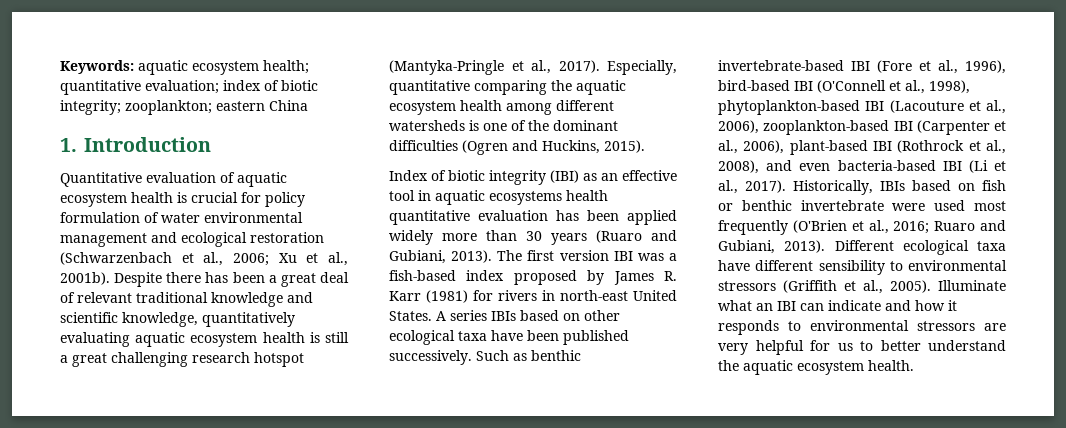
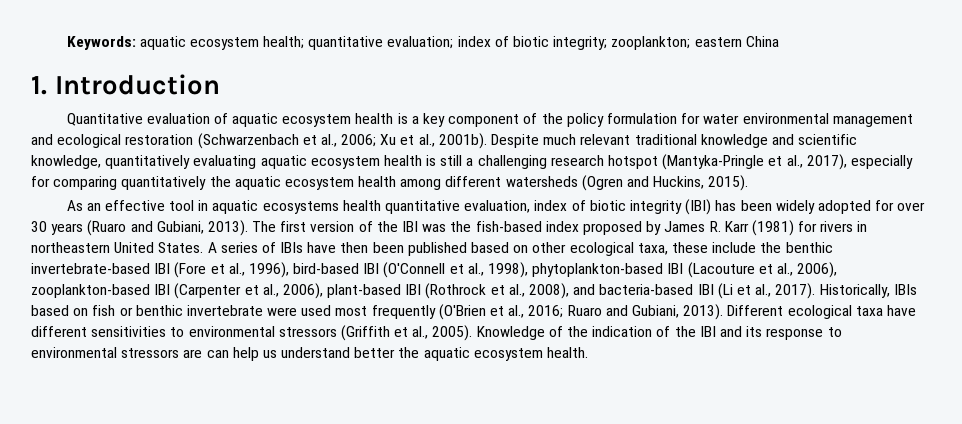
- Quantitative evaluation of aquatic ecosystem health is crucial for policy formulation of water environmental management and ecological restoration (Schwarzenbach et al., 2006; Xu et al., 2001b).
+ Quantitative evaluation of aquatic ecosystem health is a key component of the policy formulation for water environmental management and ecological restoration (Schwarzenbach et al., 2006; Xu et al., 2001b).
- Despite there has been a great deal of relevant traditional knowledge and scientific knowledge, quantitatively evaluating aquatic ecosystem health is still a great challenging research hotspot (Mantyka-Pringle et al., 2017). Especially, quantitative comparing the aquatic ecosystem health among different watersheds is one of the dominant difficulties (Ogren and Huckins, 2015).
- Index of biotic integrity (IBI) as an effective tool in aquatic ecosystems health quantitative evaluation has been applied widely more than 30 years (Ruaro and Gubiani, 2013).
+ Despite much relevant traditional knowledge and scientific knowledge, quantitatively evaluating aquatic ecosystem health is still a challenging research hotspot (Mantyka-Pringle et al., 2017), especially for comparing quantitatively the aquatic ecosystem health among different watersheds (Ogren and Huckins, 2015).
+ As an effective tool in aquatic ecosystems health quantitative evaluation, index of biotic integrity (IBI) has been widely adopted for over 30 years (Ruaro and Gubiani, 2013).
- The first version IBI was a fish-based index proposed by James R. Karr (1981) for rivers in north-east United States.
+ The first version of the IBI was the fish-based index proposed by James R. Karr (1981) for rivers in northeastern United States.
- A series IBIs based on other ecological taxa have been published successively. Such as benthic invertebrate-based IBI (Fore et al., 1996), bird-based IBI (O'Connell et al., 1998), phytoplankton-based IBI (Lacouture et al., 2006), zooplankton-based IBI (Carpenter et al., 2006), plant-based IBI (Rothrock et al., 2008), and even bacteria-based IBI (Li et al., 2017).
+ A series of IBIs have then been published based on other ecological taxa, these include the benthic invertebrate-based IBI (Fore et al., 1996), bird-based IBI (O'Connell et al., 1998), phytoplankton-based IBI (Lacouture et al., 2006), zooplankton-based IBI (Carpenter et al., 2006), plant-based IBI (Rothrock et al., 2008), and bacteria-based IBI (Li et al., 2017).
- Different ecological taxa have different sensibility to environmental stressors (Griffith et al., 2005).
+ Different ecological taxa have different sensitivities to environmental stressors (Griffith et al., 2005).
- Illuminate what an IBI can indicate and how it responds to environmental stressors are very helpful for us to better understand the aquatic ecosystem health.
+ Knowledge of the indication of the IBI and its response to environmental stressors are can help us understand better the aquatic ecosystem health.

